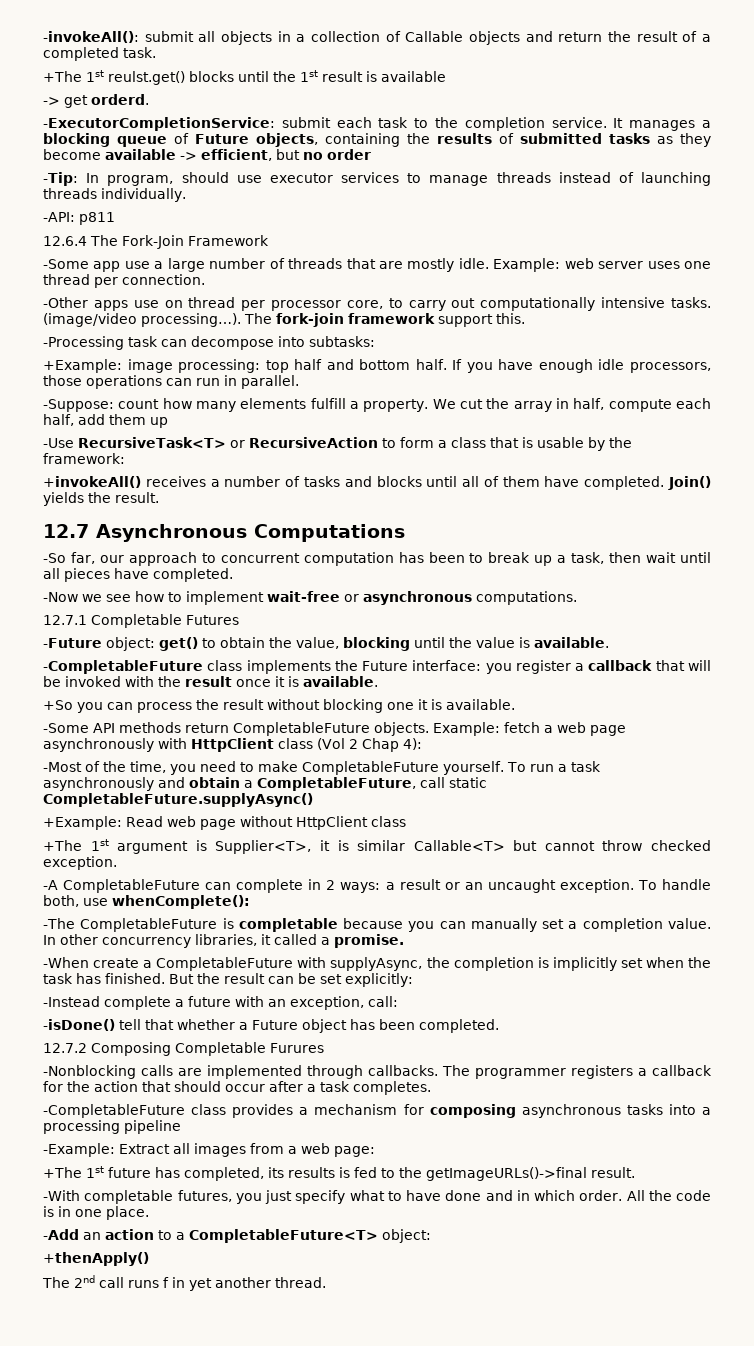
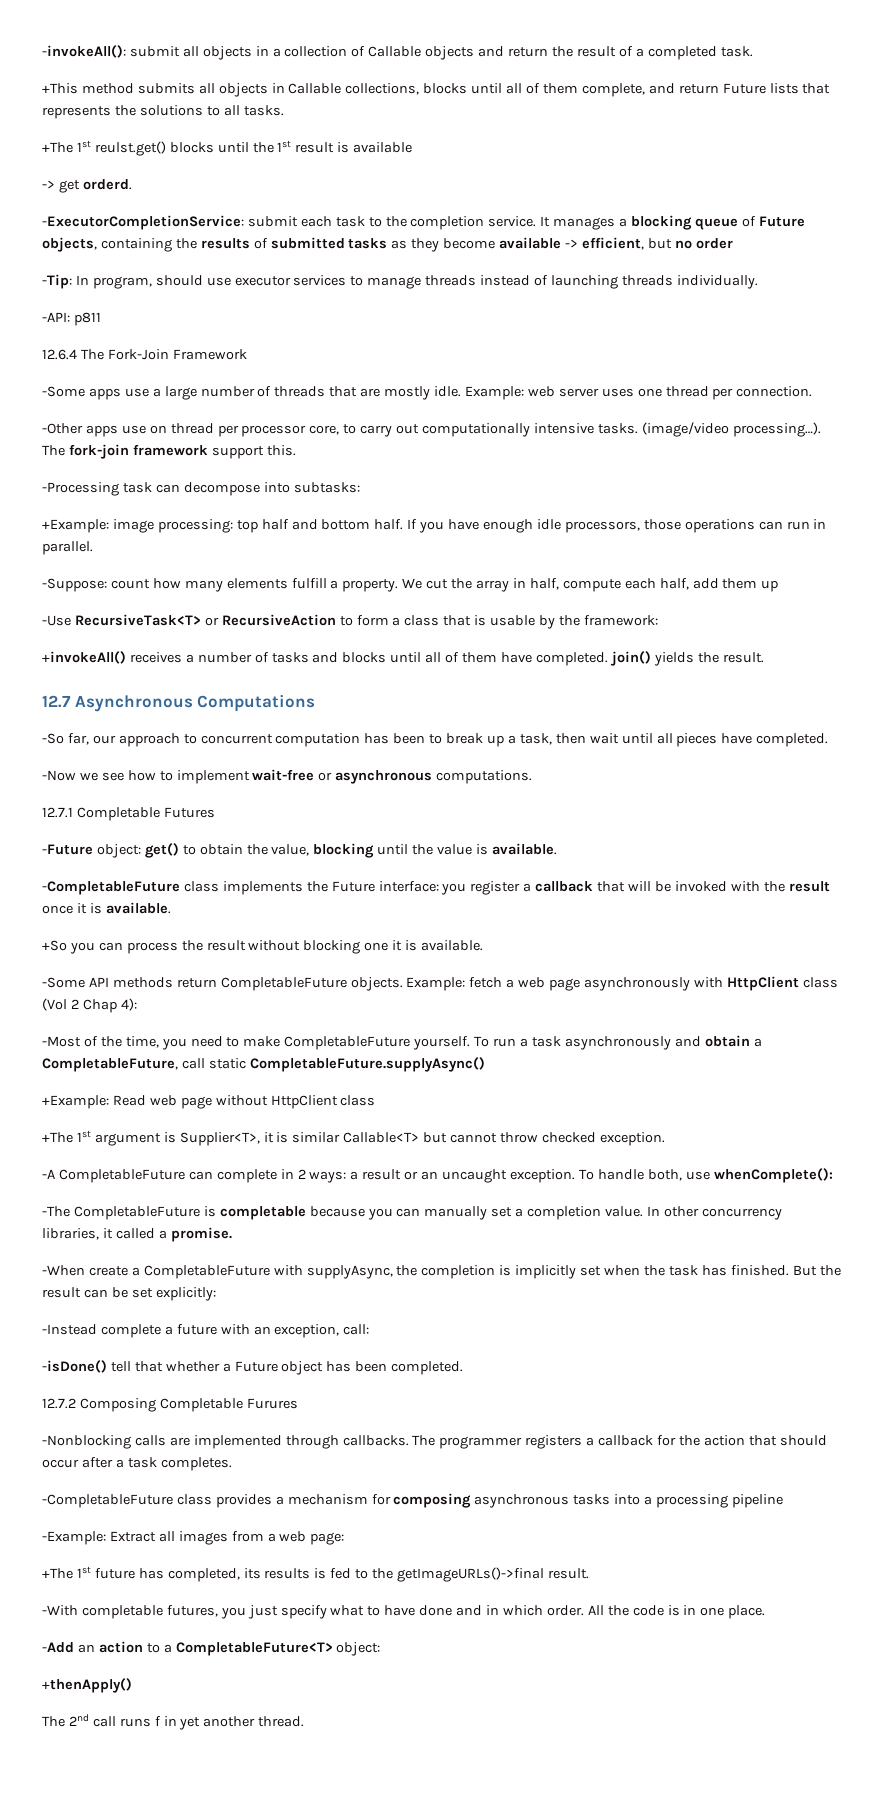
+ +This method submits all objects in Callable collections, blocks until all of them complete, and return Future lists that represents the solutions to all tasks.
- -Some app use a large number of threads that are mostly idle.
+ -Some apps use a large number of threads that are mostly idle.
- +invokeAll() receives a number of tasks and blocks until all of them have completed. Join() yields the result.
+ +invokeAll() receives a number of tasks and blocks until all of them have completed. join() yields the result.

